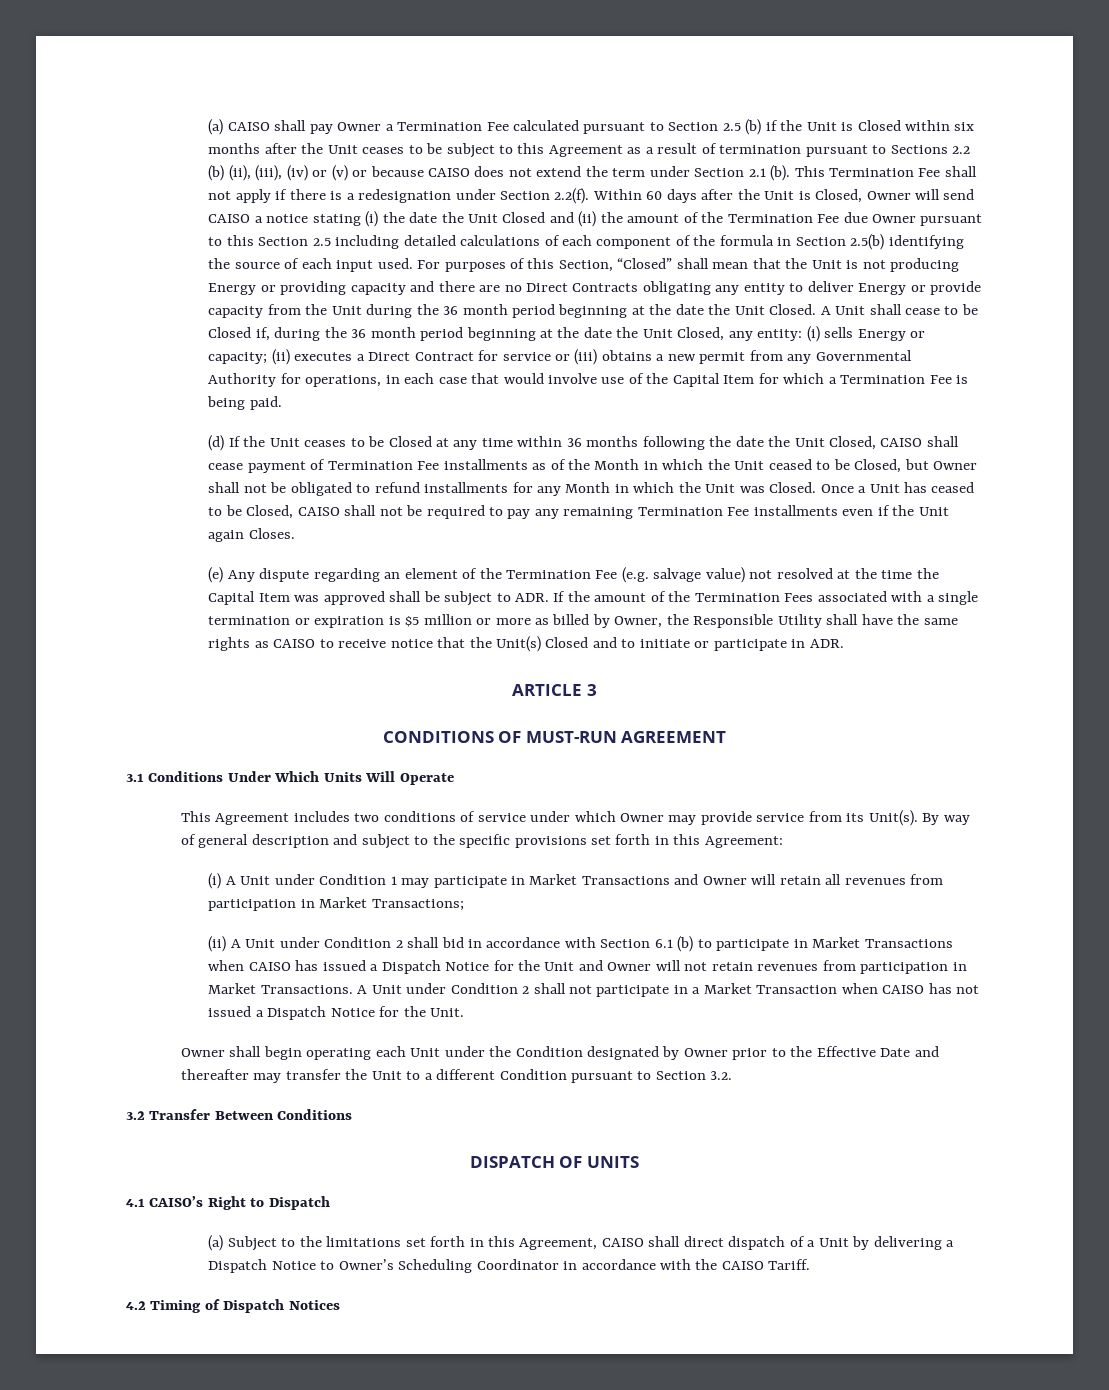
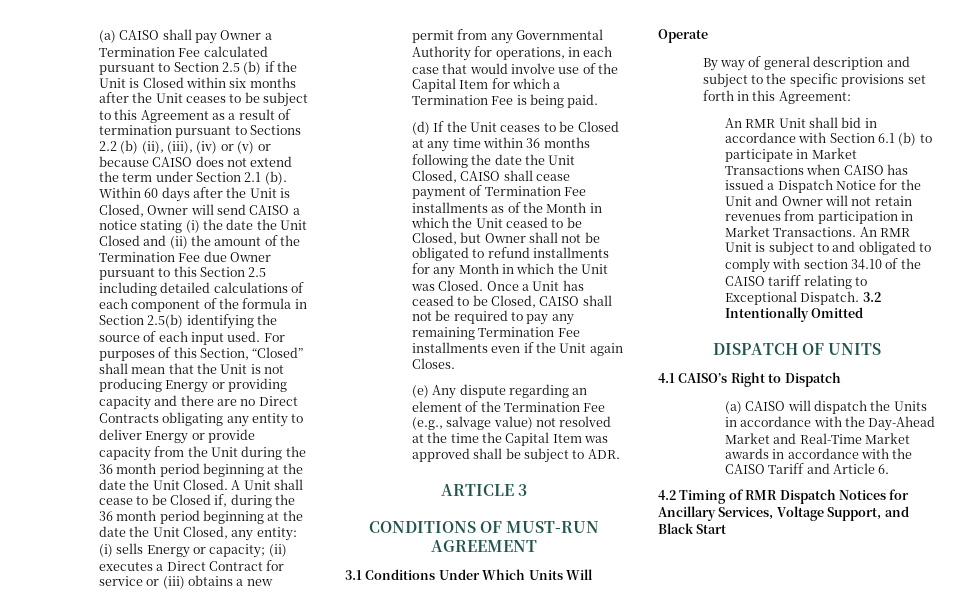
- This Termination Fee shall not apply if there is a redesignation under Section 2.2(f). Within 60 days after the Unit is Closed, Owner will send CAISO a notice stating (i) the date the Unit Closed and (ii) the amount of the Termination Fee due Owner pursuant to this Section 2.5 including detailed calculations of each component of the formula in Section 2.5(b) identifying the source of each input used.
+ Within 60 days after the Unit is Closed, Owner will send CAISO a notice stating (i) the date the Unit Closed and (ii) the amount of the Termination Fee due Owner pursuant to this Section 2.5 including detailed calculations of each component of the formula in Section 2.5(b) identifying the source of each input used.
- (e) Any dispute regarding an element of the Termination Fee (e.g. salvage value) not resolved at the time the Capital Item was approved shall be subject to ADR. If the amount of the Termination Fees associated with a single termination or expiration is $5 million or more as billed by Owner, the Responsible Utility shall have the same rights as CAISO to receive notice that the Unit(s) Closed and to initiate or participate in ADR.
+ (e) Any dispute regarding an element of the Termination Fee (e.g., salvage value) not resolved at the time the Capital Item was approved shall be subject to ADR.
- This Agreement includes two conditions of service under which Owner may provide service from its Unit(s).
- (i) A Unit under Condition 1 may participate in Market Transactions and Owner will retain all revenues from participation in Market Transactions;
- (ii) A Unit under Condition 2 shall bid in accordance with Section 6.1 (b) to participate in Market Transactions when CAISO has issued a Dispatch Notice for the Unit and Owner will not retain revenues from participation in Market Transactions.
+ An RMR Unit shall bid in accordance with Section 6.1 (b) to participate in Market Transactions when CAISO has issued a Dispatch Notice for the Unit and Owner will not retain revenues from participation in Market Transactions.
- A Unit under Condition 2 shall not participate in a Market Transaction when CAISO has not issued a Dispatch Notice for the Unit.
- Owner shall begin operating each Unit under the Condition designated by Owner prior to the Effective Date and thereafter may transfer the Unit to a different Condition pursuant to Section 3.2.
- 3.2 Transfer Between Conditions
+ An RMR Unit is subject to and obligated to comply with section 34.10 of the CAISO tariff relating to Exceptional Dispatch. 3.2 Intentionally Omitted
- (a) Subject to the limitations set forth in this Agreement, CAISO shall direct dispatch of a Unit by delivering a Dispatch Notice to Owner’s Scheduling Coordinator in accordance with the CAISO Tariff.
+ (a) CAISO will dispatch the Units in accordance with the Day-Ahead Market and Real-Time Market awards in accordance with the CAISO Tariff and Article 6.
- 4.2 Timing of Dispatch Notices
+ 4.2 Timing of RMR Dispatch Notices for Ancillary Services, Voltage Support, and Black Start

